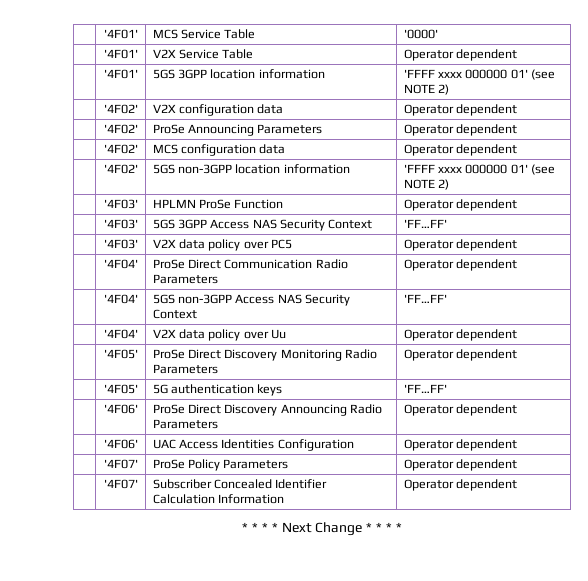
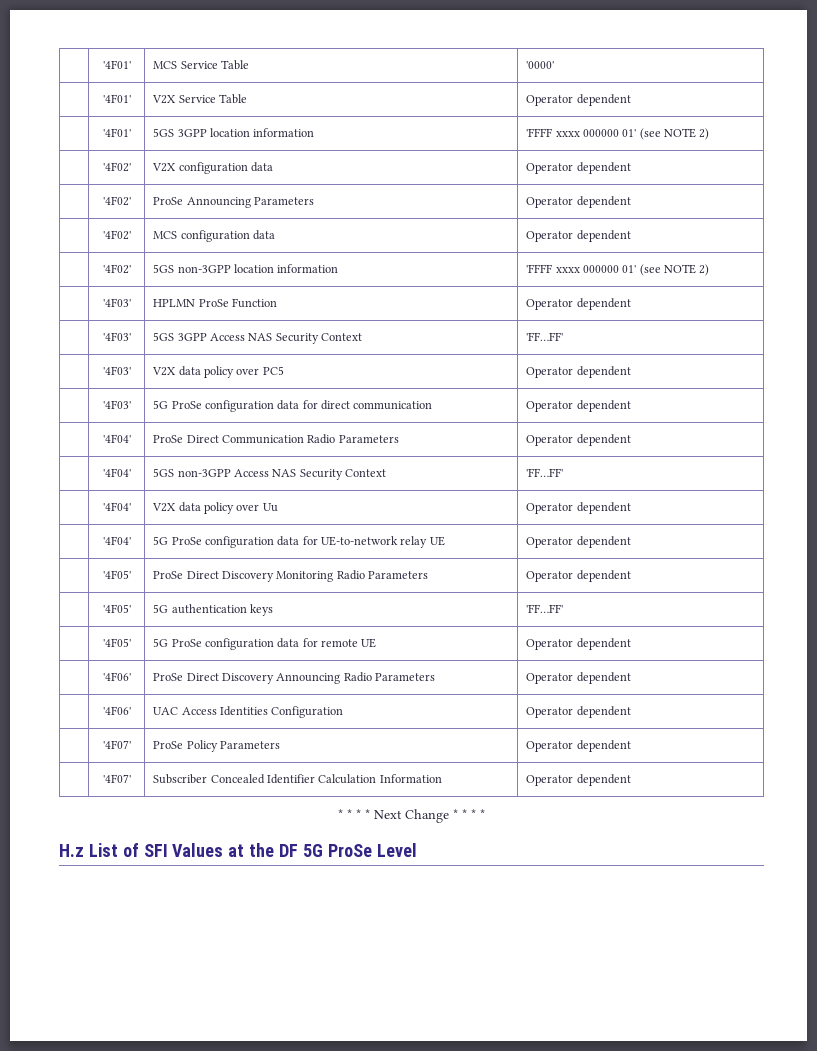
+ | '4F03' | 5G ProSe configuration data for direct communication | Operator dependent
+ | '4F04' | 5G ProSe configuration data for UE-to-network relay UE | Operator dependent
+ | '4F05' | 5G ProSe configuration data for remote UE | Operator dependent
+ H.z List of SFI Values at the DF 5G ProSe Level

